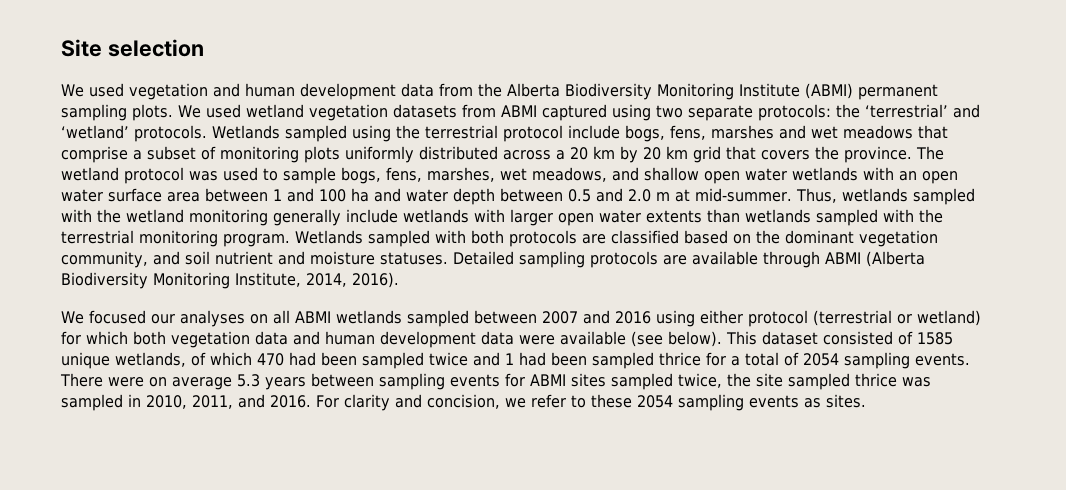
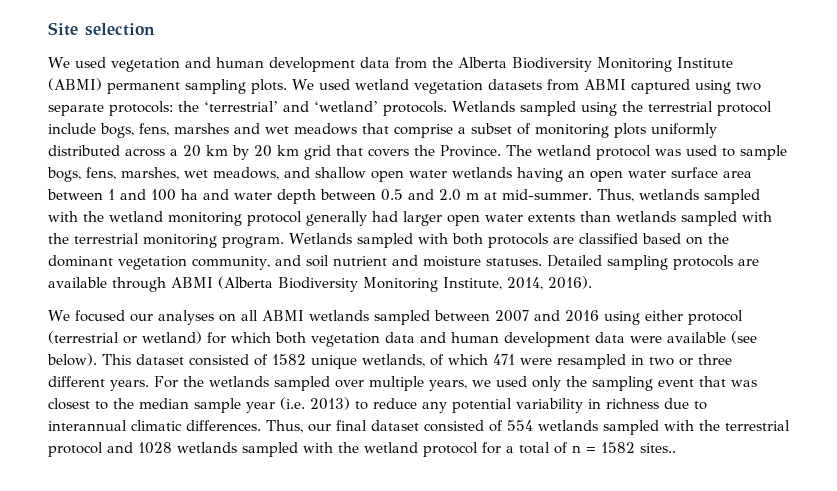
- Wetlands sampled using the terrestrial protocol include bogs, fens, marshes and wet meadows that comprise a subset of monitoring plots uniformly distributed across a 20 km by 20 km grid that covers the province.
+ Wetlands sampled using the terrestrial protocol include bogs, fens, marshes and wet meadows that comprise a subset of monitoring plots uniformly distributed across a 20 km by 20 km grid that covers the Province.
- The wetland protocol was used to sample bogs, fens, marshes, wet meadows, and shallow open water wetlands with an open water surface area between 1 and 100 ha and water depth between 0.5 and 2.0 m at mid-summer.
+ The wetland protocol was used to sample bogs, fens, marshes, wet meadows, and shallow open water wetlands having an open water surface area between 1 and 100 ha and water depth between 0.5 and 2.0 m at mid-summer.
- Thus, wetlands sampled with the wetland monitoring generally include wetlands with larger open water extents than wetlands sampled with the terrestrial monitoring program.
+ Thus, wetlands sampled with the wetland monitoring protocol generally had larger open water extents than wetlands sampled with the terrestrial monitoring program.
- This dataset consisted of 1585 unique wetlands, of which 470 had been sampled twice and 1 had been sampled thrice for a total of 2054 sampling events. There were on average 5.3 years between sampling events for ABMI sites sampled twice, the site sampled thrice was sampled in 2010, 2011, and 2016. For clarity and concision, we refer to these 2054 sampling events as sites.
+ This dataset consisted of 1582 unique wetlands, of which 471 were resampled in two or three different years. For the wetlands sampled over multiple years, we used only the sampling event that was closest to the median sample year (i.e. 2013) to reduce any potential variability in richness due to interannual climatic differences. Thus, our final dataset consisted of 554 wetlands sampled with the terrestrial protocol and 1028 wetlands sampled with the wetland protocol for a total of n = 1582 sites..

